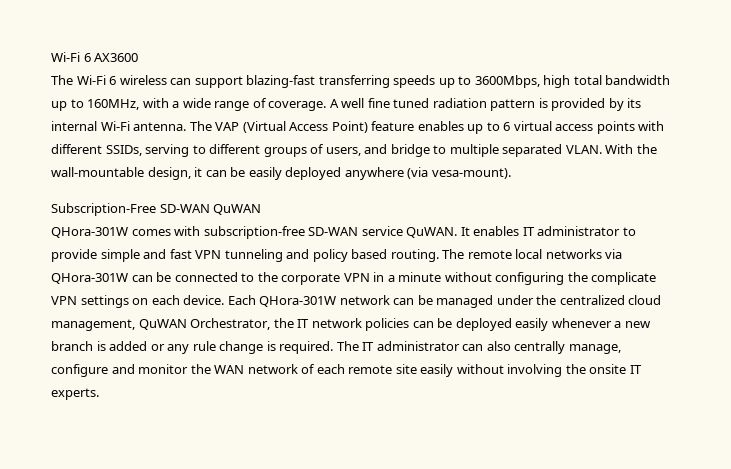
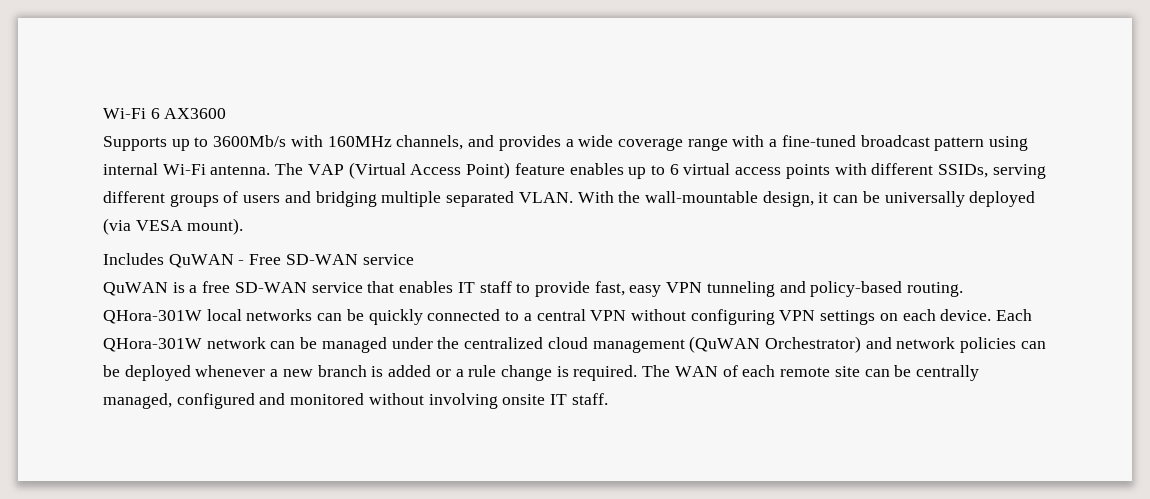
- The Wi-Fi 6 wireless can support blazing-fast transferring speeds up to 3600Mbps, high total bandwidth up to 160MHz, with a wide range of coverage. A well fine tuned radiation pattern is provided by its internal Wi-Fi antenna.
+ Supports up to 3600Mb/s with 160MHz channels, and provides a wide coverage range with a fine-tuned broadcast pattern using internal Wi-Fi antenna.
- The VAP (Virtual Access Point) feature enables up to 6 virtual access points with different SSIDs, serving to different groups of users, and bridge to multiple separated VLAN.
+ The VAP (Virtual Access Point) feature enables up to 6 virtual access points with different SSIDs, serving different groups of users and bridging multiple separated VLAN.
- With the wall-mountable design, it can be easily deployed anywhere (via vesa-mount).
- Subscription-Free SD-WAN QuWAN
- QHora-301W comes with subscription-free SD-WAN service QuWAN. It enables IT administrator to provide simple and fast VPN tunneling and policy based routing. The remote local networks via QHora-301W can be connected to the corporate VPN in a minute without configuring the complicate VPN settings on each device.
+ With the wall-mountable design, it can be universally deployed (via VESA mount).
+ Includes QuWAN - Free SD-WAN service
+ QuWAN is a free SD-WAN service that enables IT staff to provide fast, easy VPN tunneling and policy-based routing. QHora-301W local networks can be quickly connected to a central VPN without configuring VPN settings on each device.
- Each QHora-301W network can be managed under the centralized cloud management, QuWAN Orchestrator, the IT network policies can be deployed easily whenever a new branch is added or any rule change is required.
+ Each QHora-301W network can be managed under the centralized cloud management (QuWAN Orchestrator) and network policies can be deployed whenever a new branch is added or a rule change is required.
- The IT administrator can also centrally manage, configure and monitor the WAN network of each remote site easily without involving the onsite IT experts.
+ The WAN of each remote site can be centrally managed, configured and monitored without involving onsite IT staff.

